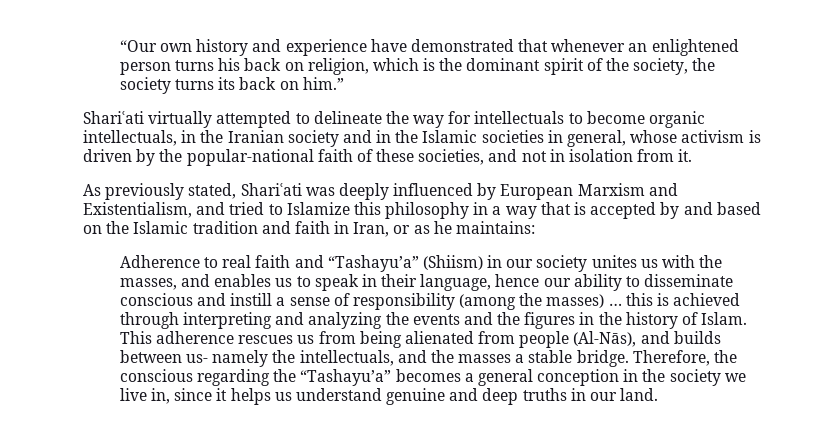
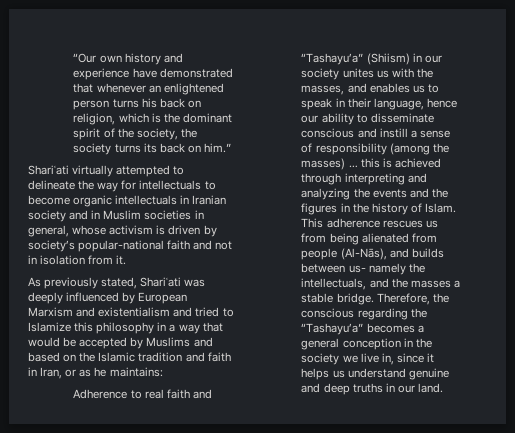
- Shariʿati virtually attempted to delineate the way for intellectuals to become organic intellectuals, in the Iranian society and in the Islamic societies in general, whose activism is driven by the popular-national faith of these societies, and not in isolation from it.
+ Shariʿati virtually attempted to delineate the way for intellectuals to become organic intellectuals in Iranian society and in Muslim societies in general, whose activism is driven by society’s popular-national faith and not in isolation from it.
- As previously stated, Shariʿati was deeply influenced by European Marxism and Existentialism, and tried to Islamize this philosophy in a way that is accepted by and based on the Islamic tradition and faith in Iran, or as he maintains:
+ As previously stated, Shariʿati was deeply influenced by European Marxism and existentialism and tried to Islamize this philosophy in a way that would be accepted by Muslims and based on the Islamic tradition and faith in Iran, or as he maintains:

